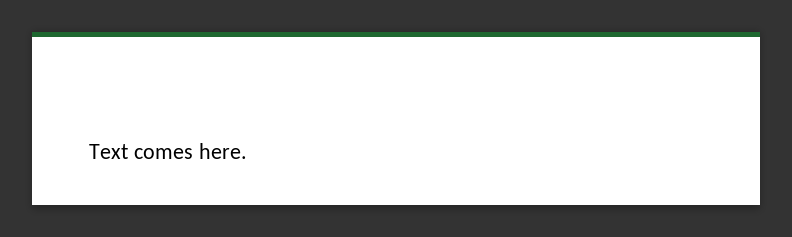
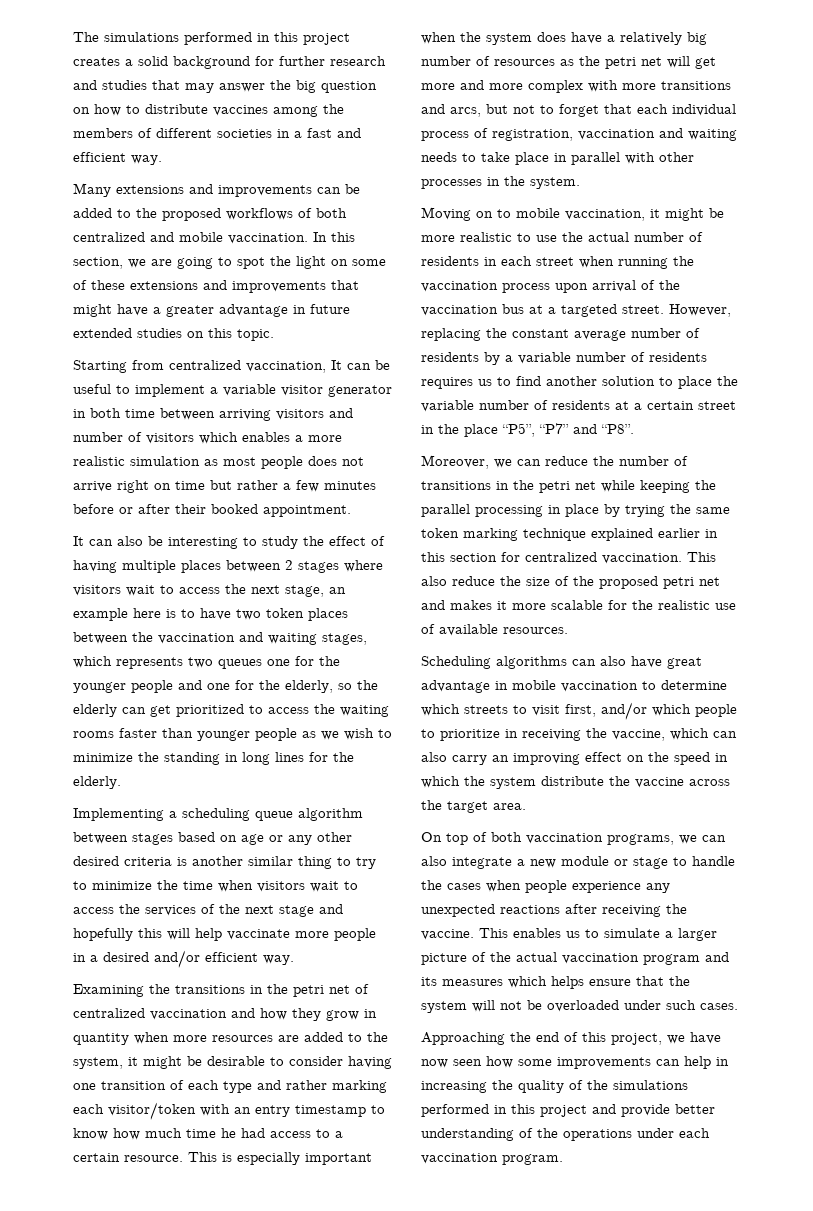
- Text comes here.
+ The simulations performed in this project creates a solid background for further research and studies that may answer the big question on how to distribute vaccines among the members of different societies in a fast and efficient way.
+ Many extensions and improvements can be added to the proposed workflows of both centralized and mobile vaccination. In this section, we are going to spot the light on some of these extensions and improvements that might have a greater advantage in future extended studies on this topic.
+ Starting from centralized vaccination, It can be useful to implement a variable visitor generator in both time between arriving visitors and number of visitors which enables a more realistic simulation as most people does not arrive right on time but rather a few minutes before or after their booked appointment.
+ It can also be interesting to study the effect of having multiple places between 2 stages where visitors wait to access the next stage, an example here is to have two token places between the vaccination and waiting stages, which represents two queues one for the younger people and one for the elderly, so the elderly can get prioritized to access the waiting rooms faster than younger people as we wish to minimize the standing in long lines for the elderly.
+ Implementing a scheduling queue algorithm between stages based on age or any other desired criteria is another similar thing to try to minimize the time when visitors wait to access the services of the next stage and hopefully this will help vaccinate more people in a desired and/or efficient way.
+ Examining the transitions in the petri net of centralized vaccination and how they grow in quantity when more resources are added to the system, it might be desirable to consider having one transition of each type and rather marking each visitor/token with an entry timestamp to know how much time he had access to a certain resource. This is especially important when the system does have a relatively big number of resources as the petri net will get more and more complex with more transitions and arcs, but not to forget that each individual process of registration, vaccination and waiting needs to take place in parallel with other processes in the system.
+ Moving on to mobile vaccination, it might be more realistic to use the actual number of residents in each street when running the vaccination process upon arrival of the vaccination bus at a targeted street. However, replacing the constant average number of residents by a variable number of residents requires us to find another solution to place the variable number of residents at a certain street in the place “P5”, “P7” and “P8”.
+ Moreover, we can reduce the number of transitions in the petri net while keeping the parallel processing in place by trying the same token marking technique explained earlier in this section for centralized vaccination. This also reduce the size of the proposed petri net and makes it more scalable for the realistic use of available resources.
+ Scheduling algorithms can also have great advantage in mobile vaccination to determine which streets to visit first, and/or which people to prioritize in receiving the vaccine, which can also carry an improving effect on the speed in which the system distribute the vaccine across the target area.
+ On top of both vaccination programs, we can also integrate a new module or stage to handle the cases when people experience any unexpected reactions after receiving the vaccine. This enables us to simulate a larger picture of the actual vaccination program and its measures which helps ensure that the system will not be overloaded under such cases.
+ Approaching the end of this project, we have now seen how some improvements can help in increasing the quality of the simulations performed in this project and provide better understanding of the operations under each vaccination program.

